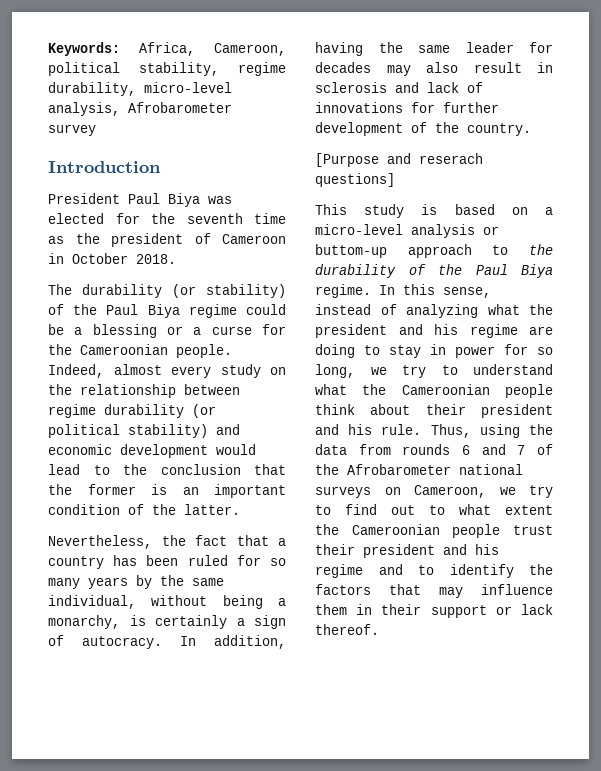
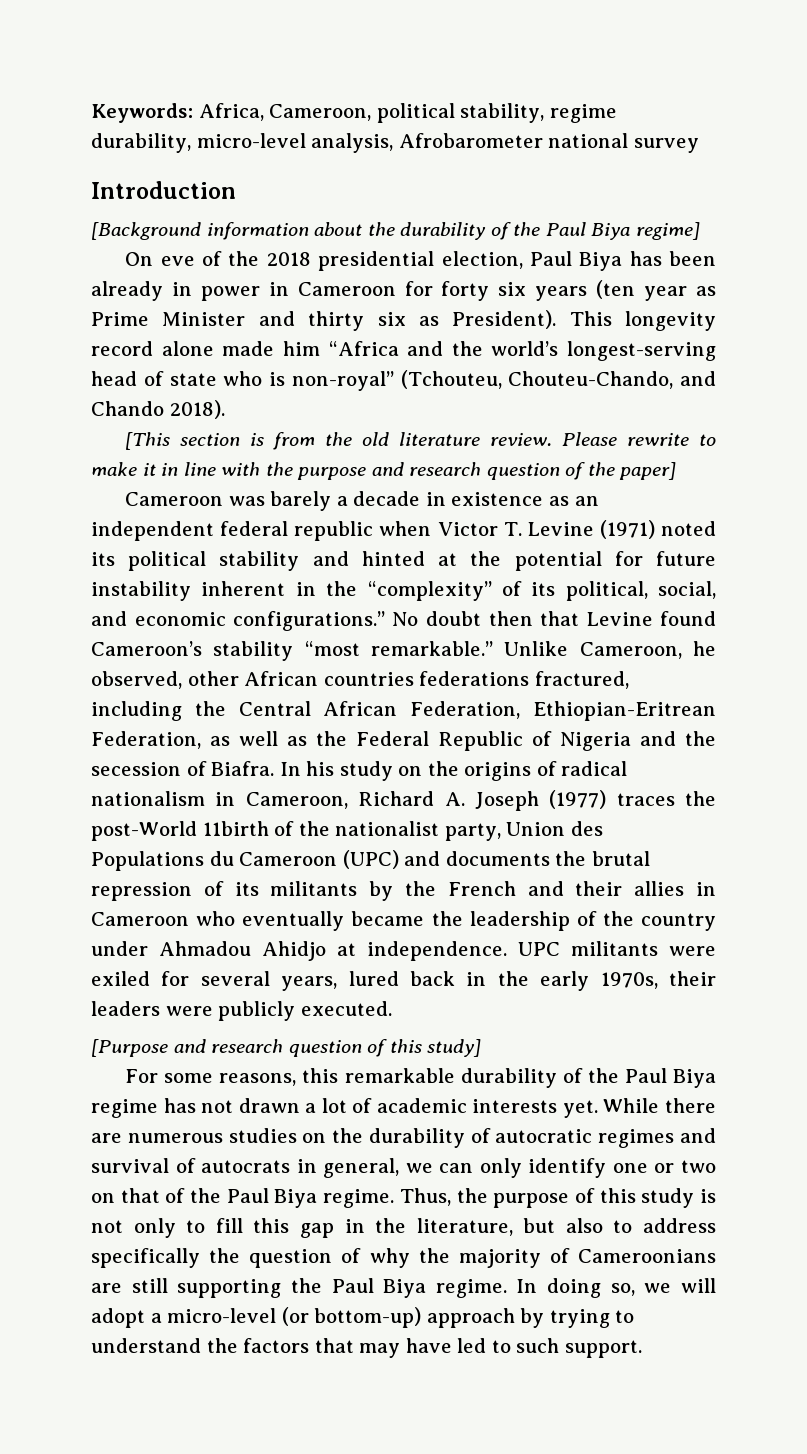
- Keywords: Africa, Cameroon, political stability, regime durability, micro-level analysis, Afrobarometer survey
+ Keywords: Africa, Cameroon, political stability, regime durability, micro-level analysis, Afrobarometer national survey
- President Paul Biya was elected for the seventh time as the president of Cameroon in October 2018.
- The durability (or stability) of the Paul Biya regime could be a blessing or a curse for the Cameroonian people. Indeed, almost every study on the relationship between regime durability (or political stability) and economic development would lead to the conclusion that the former is an important condition of the latter.
- Nevertheless, the fact that a country has been ruled for so many years by the same individual, without being a monarchy, is certainly a sign of autocracy. In addition, having the same leader for decades may also result in sclerosis and lack of innovations for further development of the country.
- [Purpose and reserach questions]
- This study is based on a micro-level analysis or buttom-up approach to the durability of the Paul Biya regime. In this sense, instead of analyzing what the president and his regime are doing to stay in power for so long, we try to understand what the Cameroonian people think about their president and his rule. Thus, using the data from rounds 6 and 7 of the Afrobarometer national surveys on Cameroon, we try to find out to what extent the Cameroonian people trust their president and his regime and to identify the factors that may influence them in their support or lack thereof.
+ [Background information about the durability of the Paul Biya regime]
+ On eve of the 2018 presidential election, Paul Biya has been already in power in Cameroon for forty six years (ten year as Prime Minister and thirty six as President). This longevity record alone made him “Africa and the world’s longest-serving head of state who is non-royal” (Tchouteu, Chouteu-Chando, and Chando 2018).
+ [This section is from the old literature review. Please rewrite to make it in line with the purpose and research question of the paper]
+ Cameroon was barely a decade in existence as an independent federal republic when Victor T. Levine (1971) noted its political stability and hinted at the potential for future instability inherent in the “complexity” of its political, social, and economic configurations.” No doubt then that Levine found Cameroon’s stability “most remarkable.” Unlike Cameroon, he observed, other African countries federations fractured, including the Central African Federation, Ethiopian-Eritrean Federation, as well as the Federal Republic of Nigeria and the secession of Biafra. In his study on the origins of radical nationalism in Cameroon, Richard A. Joseph (1977) traces the post-World 11birth of the nationalist party, Union des Populations du Cameroon (UPC) and documents the brutal repression of its militants by the French and their allies in Cameroon who eventually became the leadership of the country under Ahmadou Ahidjo at independence. UPC militants were exiled for several years, lured back in the early 1970s, their leaders were publicly executed.
+ [Purpose and research question of this study]
+ For some reasons, this remarkable durability of the Paul Biya regime has not drawn a lot of academic interests yet. While there are numerous studies on the durability of autocratic regimes and survival of autocrats in general, we can only identify one or two on that of the Paul Biya regime. Thus, the purpose of this study is not only to fill this gap in the literature, but also to address specifically the question of why the majority of Cameroonians are still supporting the Paul Biya regime. In doing so, we will adopt a micro-level (or bottom-up) approach by trying to understand the factors that may have led to such support.

